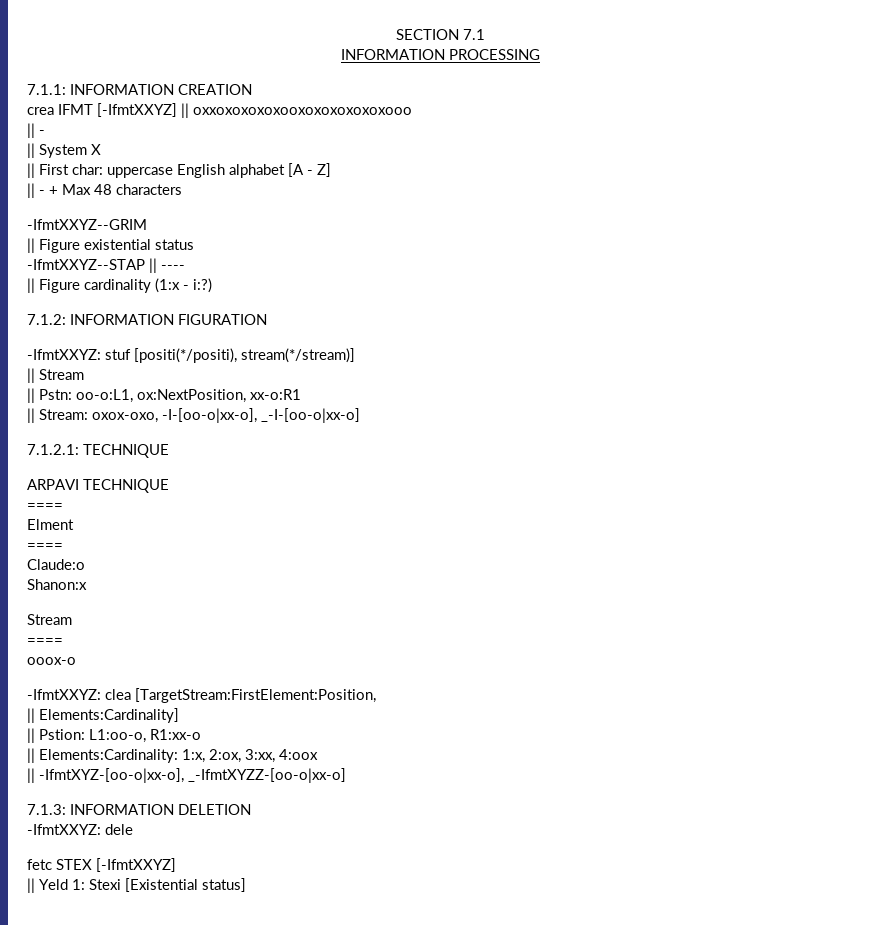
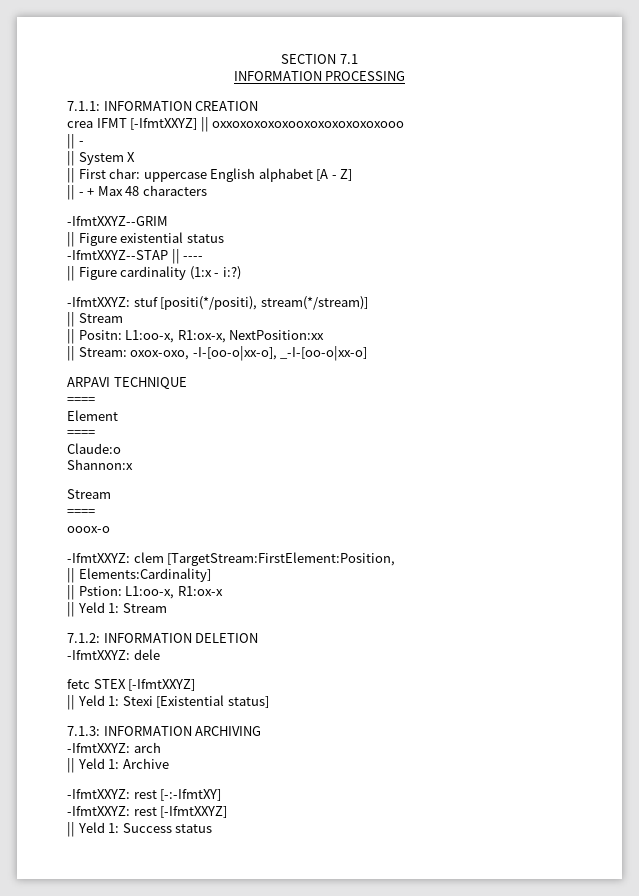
- 7.1.2: INFORMATION FIGURATION
- || Pstn: oo-o:L1, ox:NextPosition, xx-o:R1
+ || Positn: L1:oo-x, R1:ox-x, NextPosition:xx
- 7.1.2.1: TECHNIQUE
- Elment
+ Element
- Shanon:x
+ Shannon:x
- -IfmtXXYZ: clea [TargetStream:FirstElement:Position,
+ -IfmtXXYZ: clem [TargetStream:FirstElement:Position,
- || Pstion: L1:oo-o, R1:xx-o
- || Elements:Cardinality: 1:x, 2:ox, 3:xx, 4:oox
- || -IfmtXYZ-[oo-o|xx-o], _-IfmtXYZZ-[oo-o|xx-o]
- 7.1.3: INFORMATION DELETION
+ || Pstion: L1:oo-x, R1:ox-x
+ || Yeld 1: Stream
+ 7.1.2: INFORMATION DELETION
+ 7.1.3: INFORMATION ARCHIVING
+ -IfmtXXYZ: arch
+ || Yeld 1: Archive
+ -IfmtXXYZ: rest [-:-IfmtXY]
+ -IfmtXXYZ: rest [-IfmtXXYZ]
+ || Yeld 1: Success status

